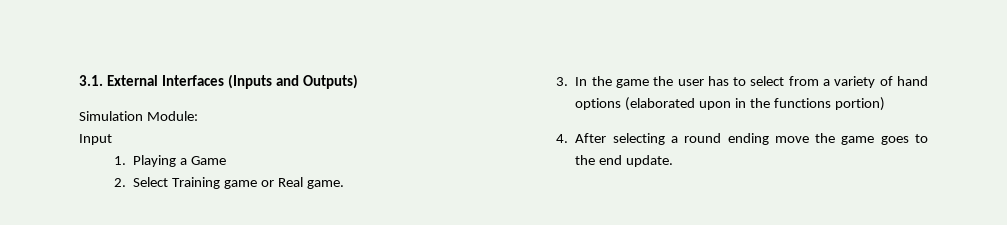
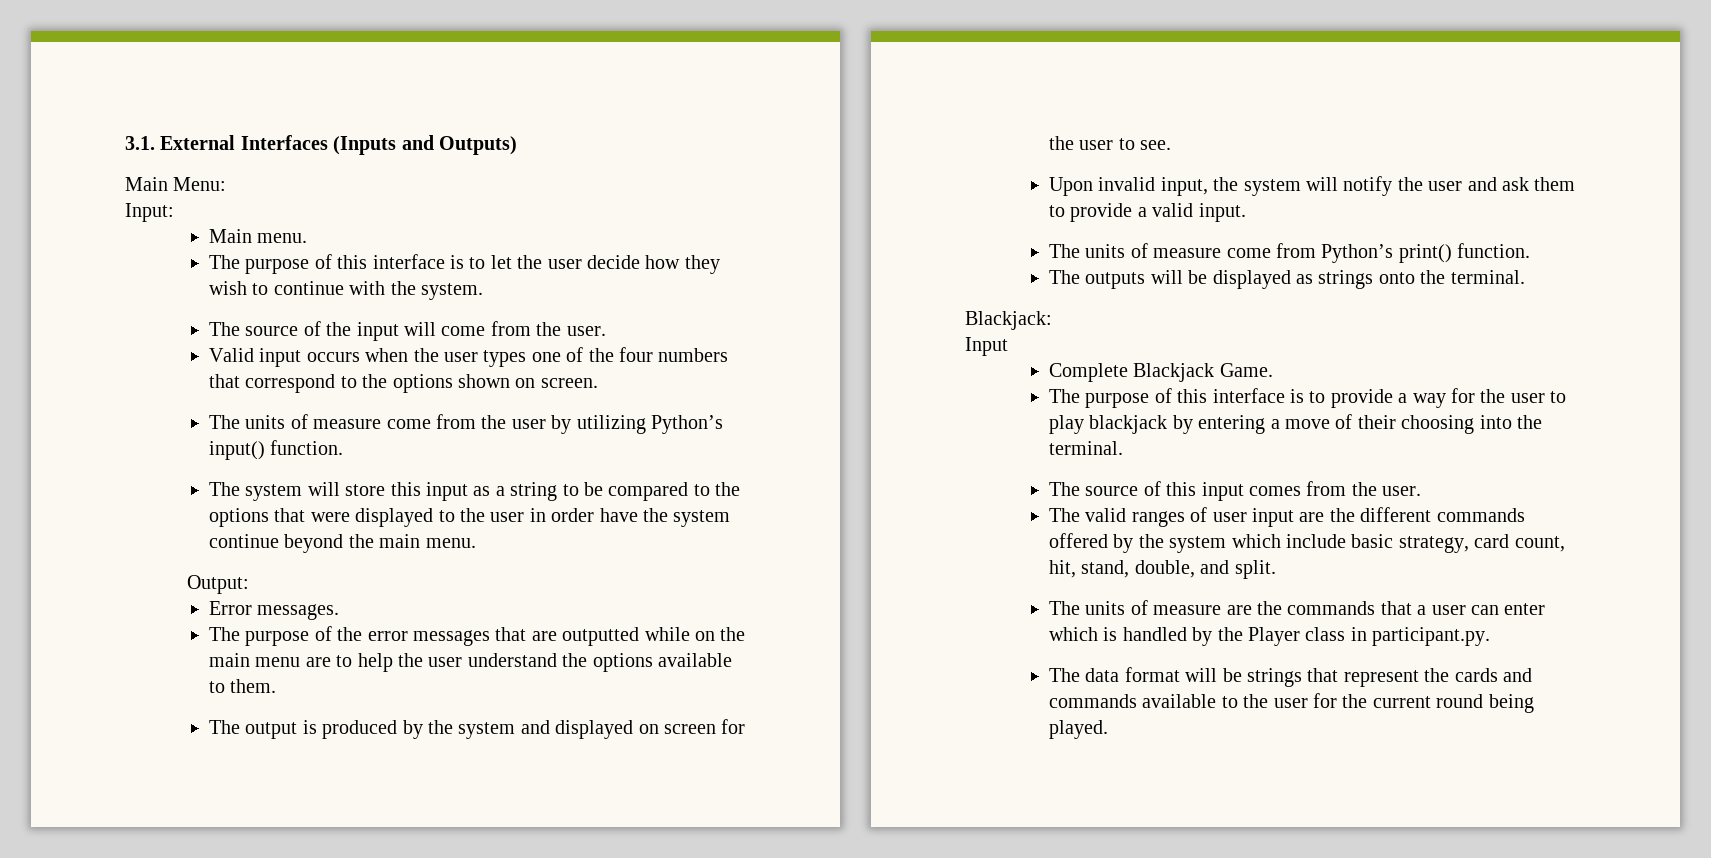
- Simulation Module:
+ Main Menu:
+ Input:
+ Main menu.
+ The purpose of this interface is to let the user decide how they wish to continue with the system.
+ The source of the input will come from the user.
+ Valid input occurs when the user types one of the four numbers that correspond to the options shown on screen.
+ The units of measure come from the user by utilizing Python’s input() function.
+ The system will store this input as a string to be compared to the options that were displayed to the user in order have the system continue beyond the main menu.
+ Output:
+ Error messages.
+ The purpose of the error messages that are outputted while on the main menu are to help the user understand the options available to them.
+ The output is produced by the system and displayed on screen for the user to see.
+ Upon invalid input, the system will notify the user and ask them to provide a valid input.
+ The units of measure come from Python’s print() function.
+ The outputs will be displayed as strings onto the terminal.
+ Blackjack:
  Input
- 1. Playing a Game
- 2. Select Training game or Real game.
- 3. In the game the user has to select from a variety of hand options (elaborated upon in the functions portion)
- 4. After selecting a round ending move the game goes to the end update.
+ Complete Blackjack Game.
+ The purpose of this interface is to provide a way for the user to play blackjack by entering a move of their choosing into the terminal.
+ The source of this input comes from the user.
+ The valid ranges of user input are the different commands offered by the system which include basic strategy, card count, hit, stand, double, and split.
+ The units of measure are the commands that a user can enter which is handled by the Player class in participant.py.
+ The data format will be strings that represent the cards and commands available to the user for the current round being played.

